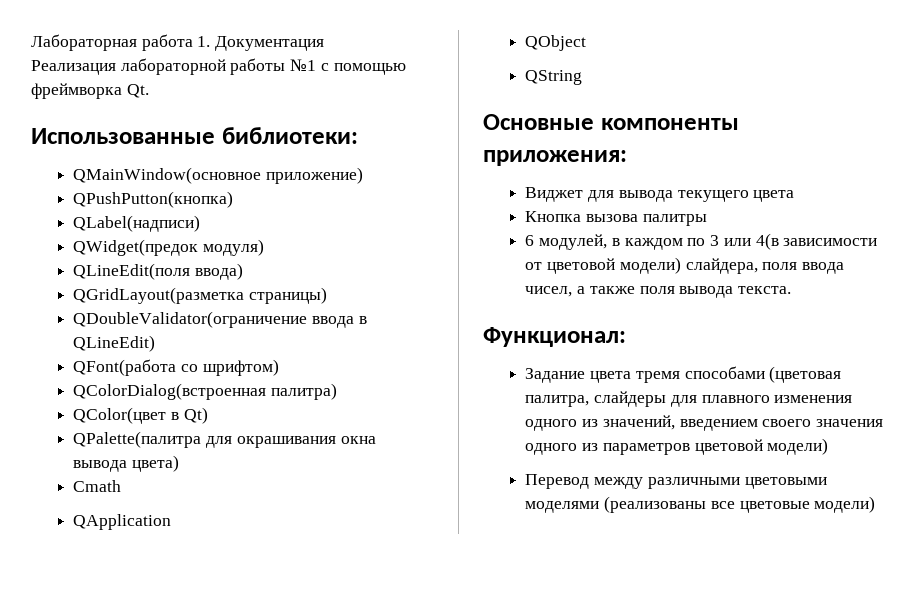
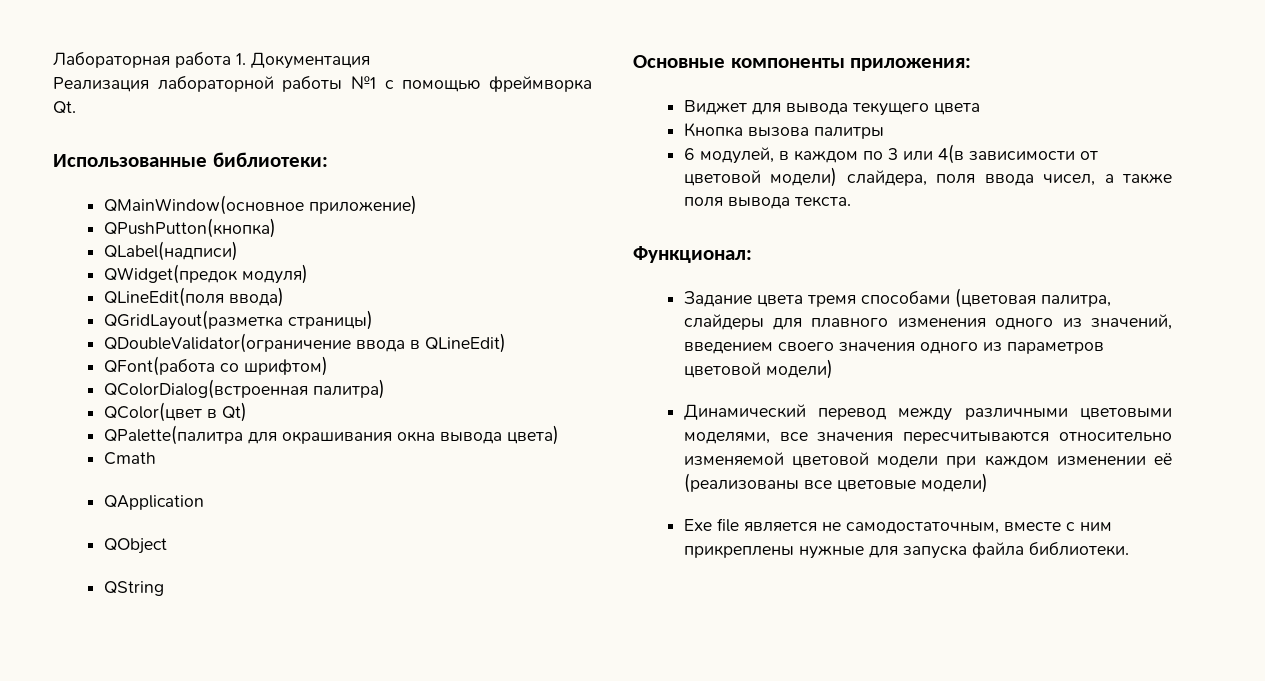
- Перевод между различными цветовыми моделями (реализованы все цветовые модели)
+ Динамический перевод между различными цветовыми моделями, все значения пересчитываются относительно изменяемой цветовой модели при каждом изменении её (реализованы все цветовые модели)
+ Exe file является не самодостаточным, вместе с ним прикреплены нужные для запуска файла библиотеки.

